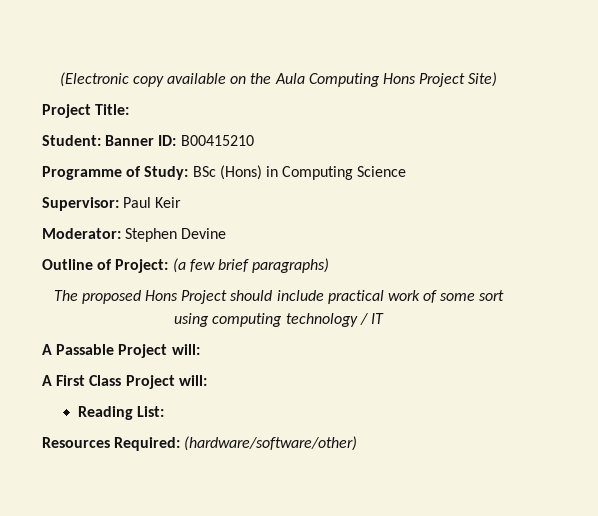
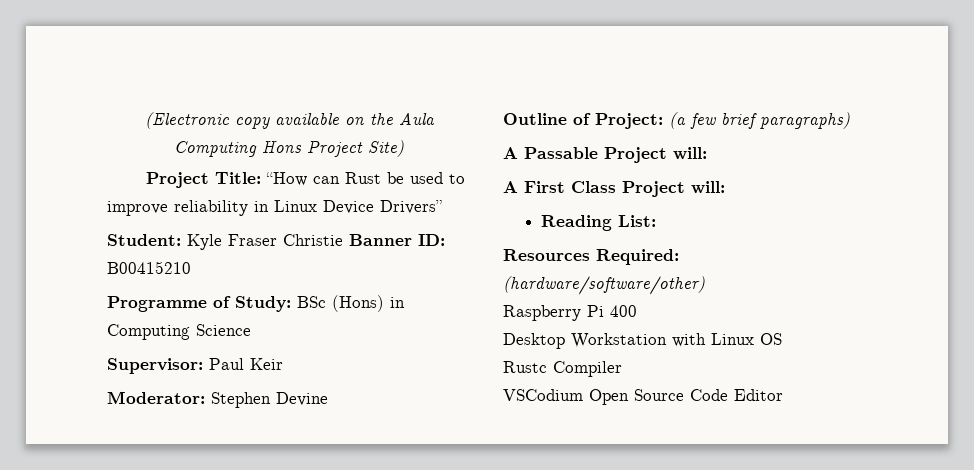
- Project Title:
- Student: Banner ID: B00415210
+ Project Title: “How can Rust be used to improve reliability in Linux Device Drivers”
+ Student: Kyle Fraser Christie Banner ID: B00415210
- The proposed Hons Project should include practical work of some sort using computing technology / IT
+ Raspberry Pi 400
+ Desktop Workstation with Linux OS
+ Rustc Compiler
+ VSCodium Open Source Code Editor

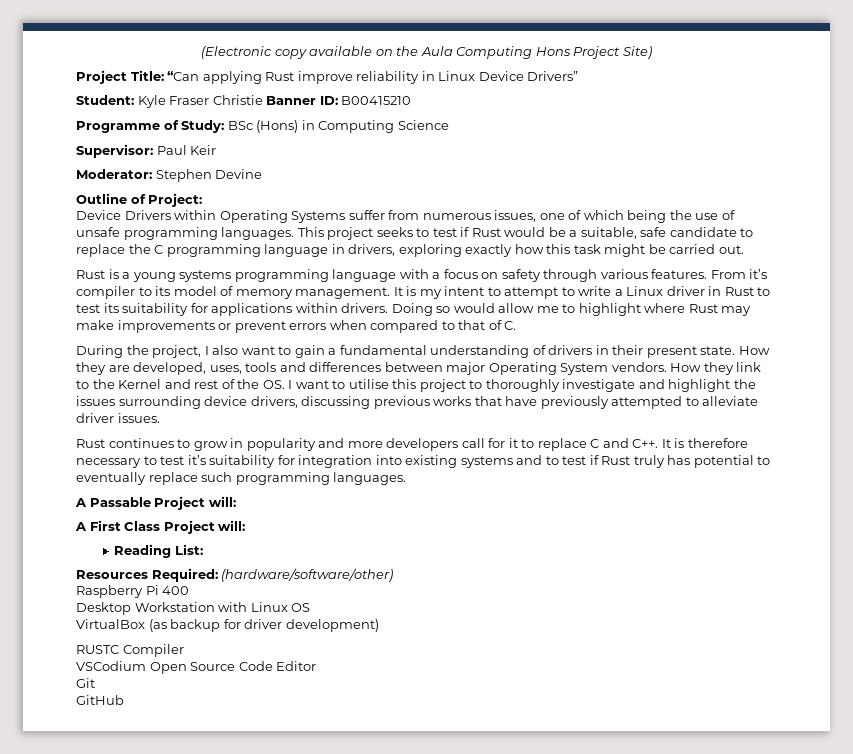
- Project Title: “How can Rust be used to improve reliability in Linux Device Drivers”
+ Project Title: “Can applying Rust improve reliability in Linux Device Drivers”
- Outline of Project: (a few brief paragraphs)
+ Outline of Project:
+ Device Drivers within Operating Systems suffer from numerous issues, one of which being the use of unsafe programming languages. This project seeks to test if Rust would be a suitable, safe candidate to replace the C programming language in drivers, exploring exactly how this task might be carried out.
+ Rust is a young systems programming language with a focus on safety through various features. From it’s compiler to its model of memory management. It is my intent to attempt to write a Linux driver in Rust to test its suitability for applications within drivers. Doing so would allow me to highlight where Rust may make improvements or prevent errors when compared to that of C.
+ During the project, I also want to gain a fundamental understanding of drivers in their present state. How they are developed, uses, tools and differences between major Operating System vendors. How they link to the Kernel and rest of the OS. I want to utilise this project to thoroughly investigate and highlight the issues surrounding device drivers, discussing previous works that have previously attempted to alleviate driver issues.
+ Rust continues to grow in popularity and more developers call for it to replace C and C++. It is therefore necessary to test it’s suitability for integration into existing systems and to test if Rust truly has potential to eventually replace such programming languages.
- Rustc Compiler
+ VirtualBox (as backup for driver development)
+ RUSTC Compiler
+ Git
+ GitHub

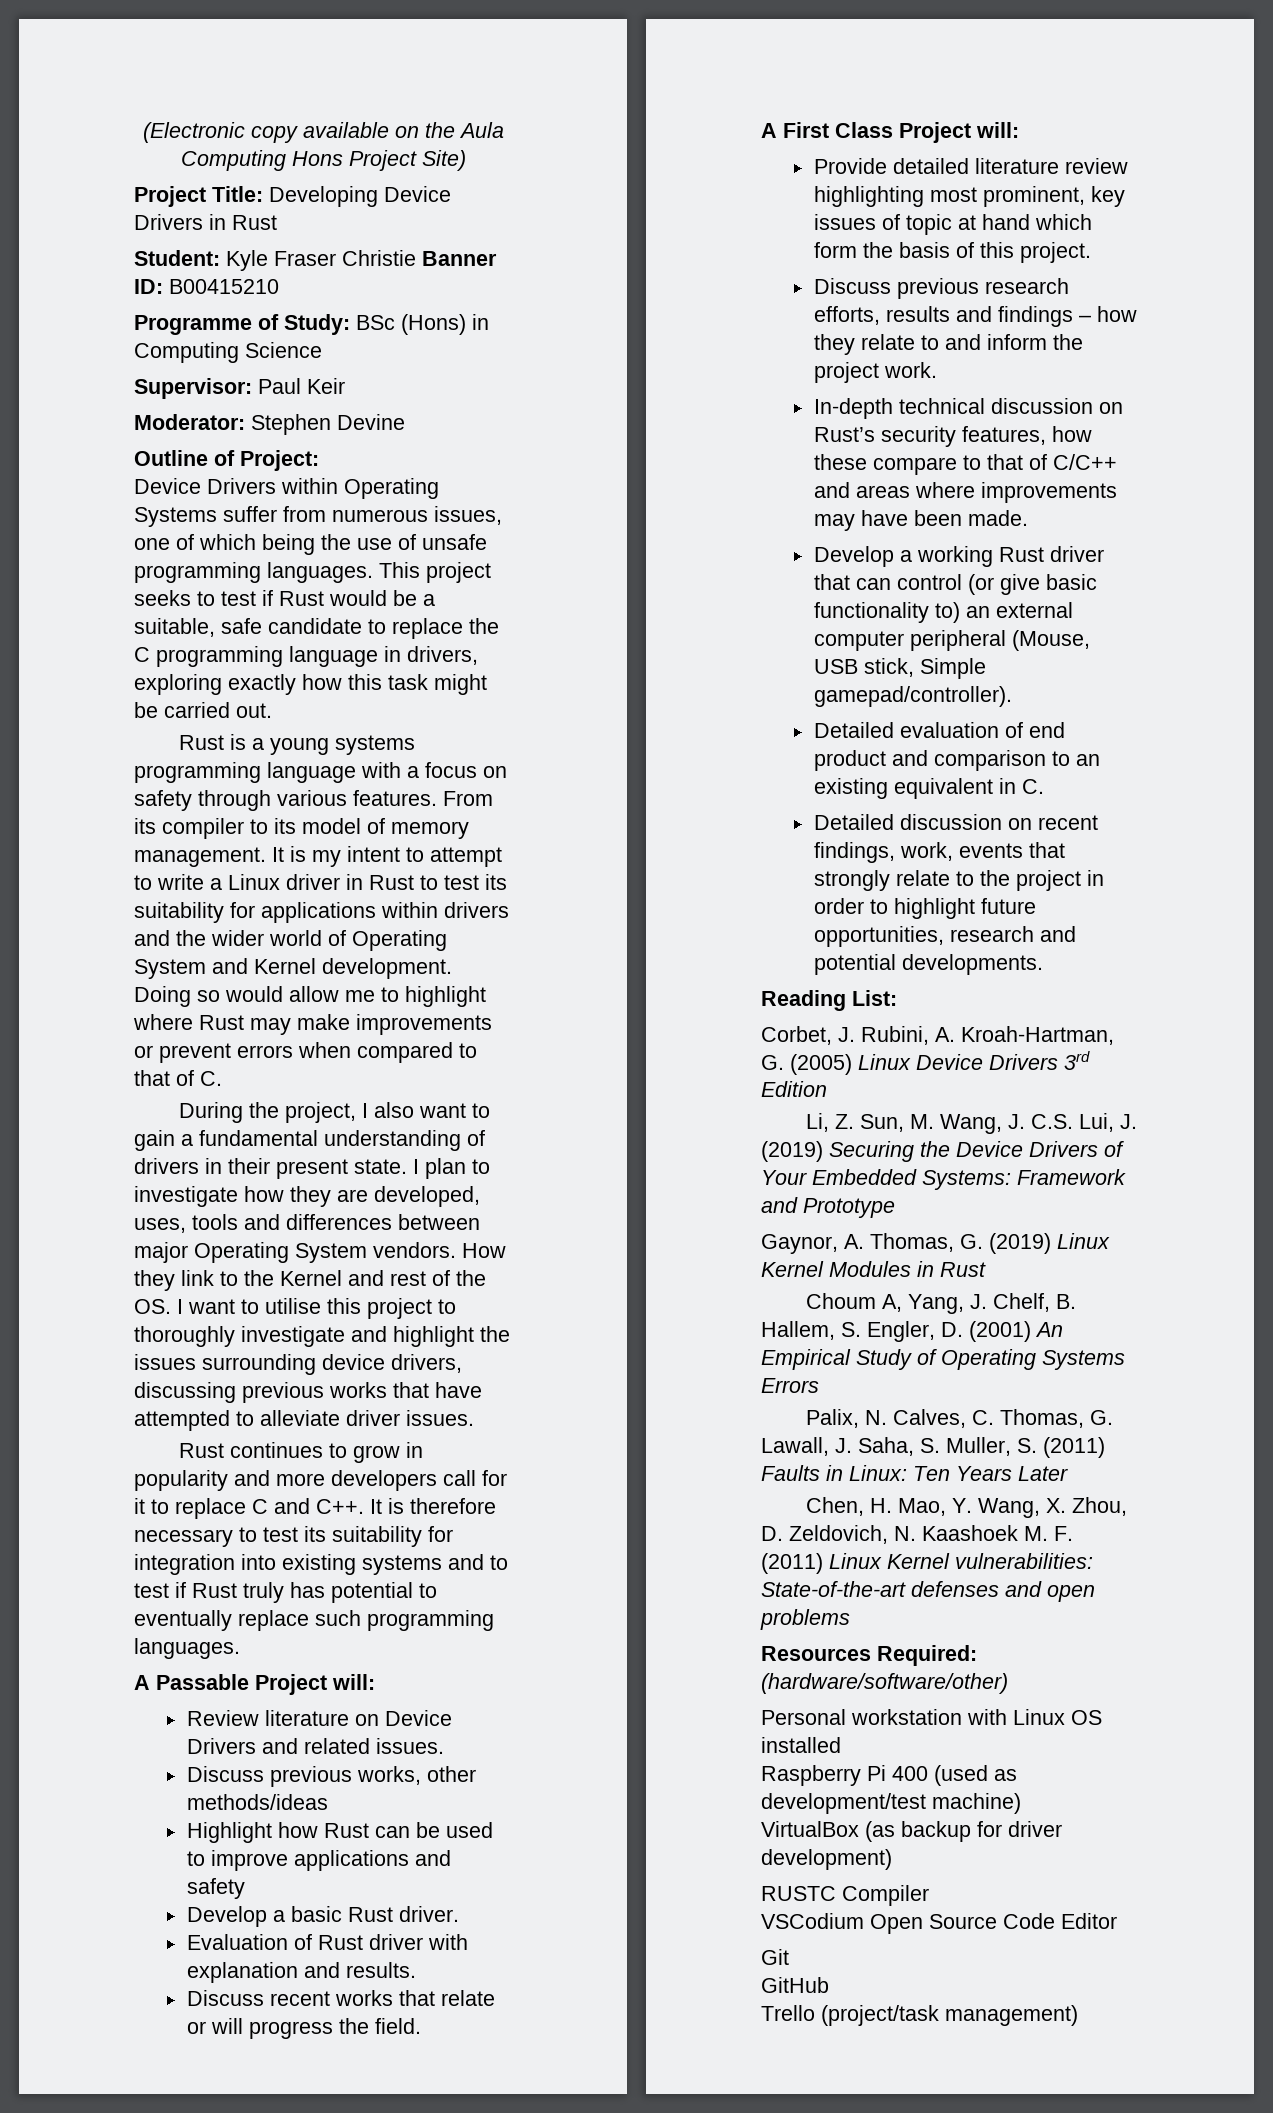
- Project Title: “Can applying Rust improve reliability in Linux Device Drivers”
+ Project Title: Developing Device Drivers in Rust
- From it’s compiler to its model of memory management.
+ From its compiler to its model of memory management.
- It is my intent to attempt to write a Linux driver in Rust to test its suitability for applications within drivers.
+ It is my intent to attempt to write a Linux driver in Rust to test its suitability for applications within drivers and the wider world of Operating System and Kernel development.
- How they are developed, uses, tools and differences between major Operating System vendors.
+ I plan to investigate how they are developed, uses, tools and differences between major Operating System vendors.
- How they link to the Kernel and rest of the OS. I want to utilise this project to thoroughly investigate and highlight the issues surrounding device drivers, discussing previous works that have previously attempted to alleviate driver issues.
+ How they link to the Kernel and rest of the OS. I want to utilise this project to thoroughly investigate and highlight the issues surrounding device drivers, discussing previous works that have attempted to alleviate driver issues.
- Rust continues to grow in popularity and more developers call for it to replace C and C++. It is therefore necessary to test it’s suitability for integration into existing systems and to test if Rust truly has potential to eventually replace such programming languages.
+ Rust continues to grow in popularity and more developers call for it to replace C and C++. It is therefore necessary to test its suitability for integration into existing systems and to test if Rust truly has potential to eventually replace such programming languages.
+ Review literature on Device Drivers and related issues.
+ Discuss previous works, other methods/ideas
+ Highlight how Rust can be used to improve applications and safety
+ Develop a basic Rust driver.
+ Evaluation of Rust driver with explanation and results.
+ Discuss recent works that relate or will progress the field.
+ Provide detailed literature review highlighting most prominent, key issues of topic at hand which form the basis of this project.
+ Discuss previous research efforts, results and findings – how they relate to and inform the project work.
+ In-depth technical discussion on Rust’s security features, how these compare to that of C/C++ and areas where improvements may have been made.
+ Develop a working Rust driver that can control (or give basic functionality to) an external computer peripheral (Mouse, USB stick, Simple gamepad/controller).
+ Detailed evaluation of end product and comparison to an existing equivalent in C.
+ Detailed discussion on recent findings, work, events that strongly relate to the project in order to highlight future opportunities, research and potential developments.
  Reading List:
+ Corbet, J. Rubini, A. Kroah-Hartman, G. (2005) Linux Device Drivers 3rd Edition
+ Li, Z. Sun, M. Wang, J. C.S. Lui, J. (2019) Securing the Device Drivers of Your Embedded Systems: Framework and Prototype
+ Gaynor, A. Thomas, G. (2019) Linux Kernel Modules in Rust
+ Choum A, Yang, J. Chelf, B. Hallem, S. Engler, D. (2001) An Empirical Study of Operating Systems Errors
+ Palix, N. Calves, C. Thomas, G. Lawall, J. Saha, S. Muller, S. (2011) Faults in Linux: Ten Years Later
+ Chen, H. Mao, Y. Wang, X. Zhou, D. Zeldovich, N. Kaashoek M. F. (2011) Linux Kernel vulnerabilities: State-of-the-art defenses and open problems
  Resources Required: (hardware/software/other)
- Raspberry Pi 400
- Desktop Workstation with Linux OS
+ Personal workstation with Linux OS installed
+ Raspberry Pi 400 (used as development/test machine)
+ Trello (project/task management)

